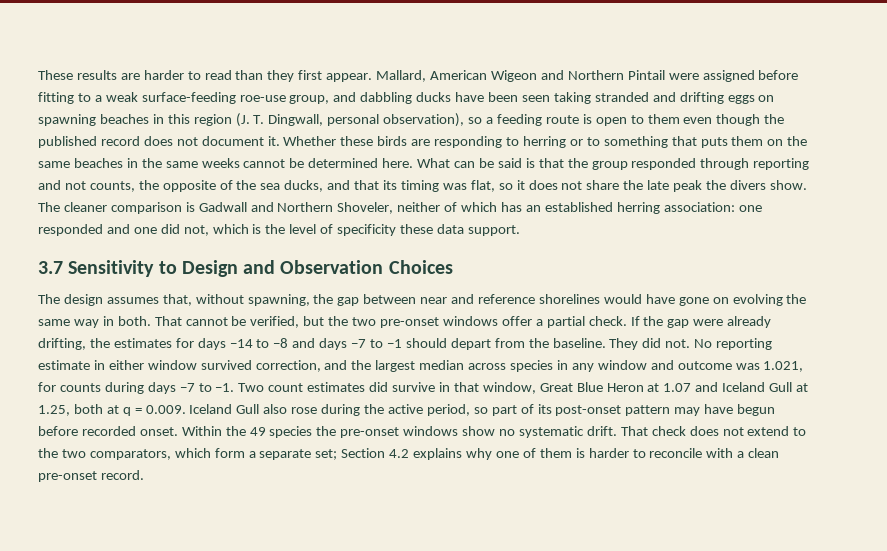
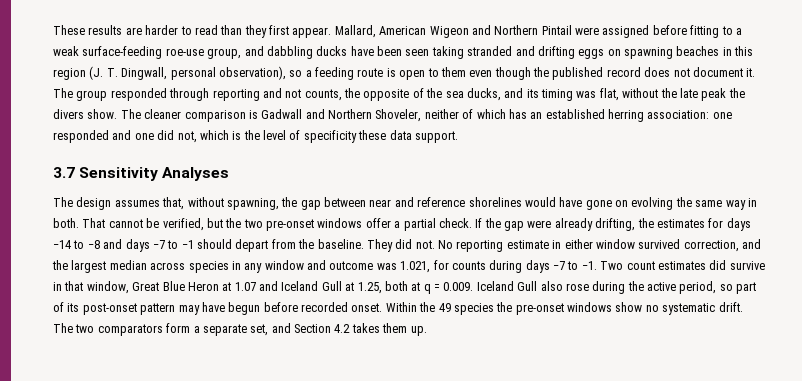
- Whether these birds are responding to herring or to something that puts them on the same beaches in the same weeks cannot be determined here. What can be said is that the group responded through reporting and not counts, the opposite of the sea ducks, and that its timing was flat, so it does not share the late peak the divers show.
+ The group responded through reporting and not counts, the opposite of the sea ducks, and its timing was flat, without the late peak the divers show.
- 3.7 Sensitivity to Design and Observation Choices
+ 3.7 Sensitivity Analyses
- That check does not extend to the two comparators, which form a separate set; Section 4.2 explains why one of them is harder to reconcile with a clean pre-onset record.
+ The two comparators form a separate set, and Section 4.2 takes them up.

